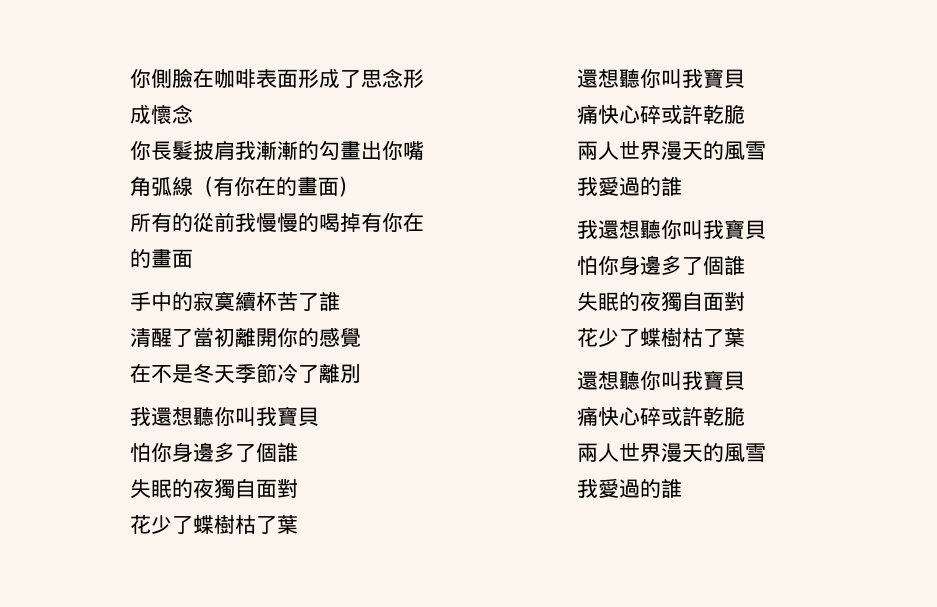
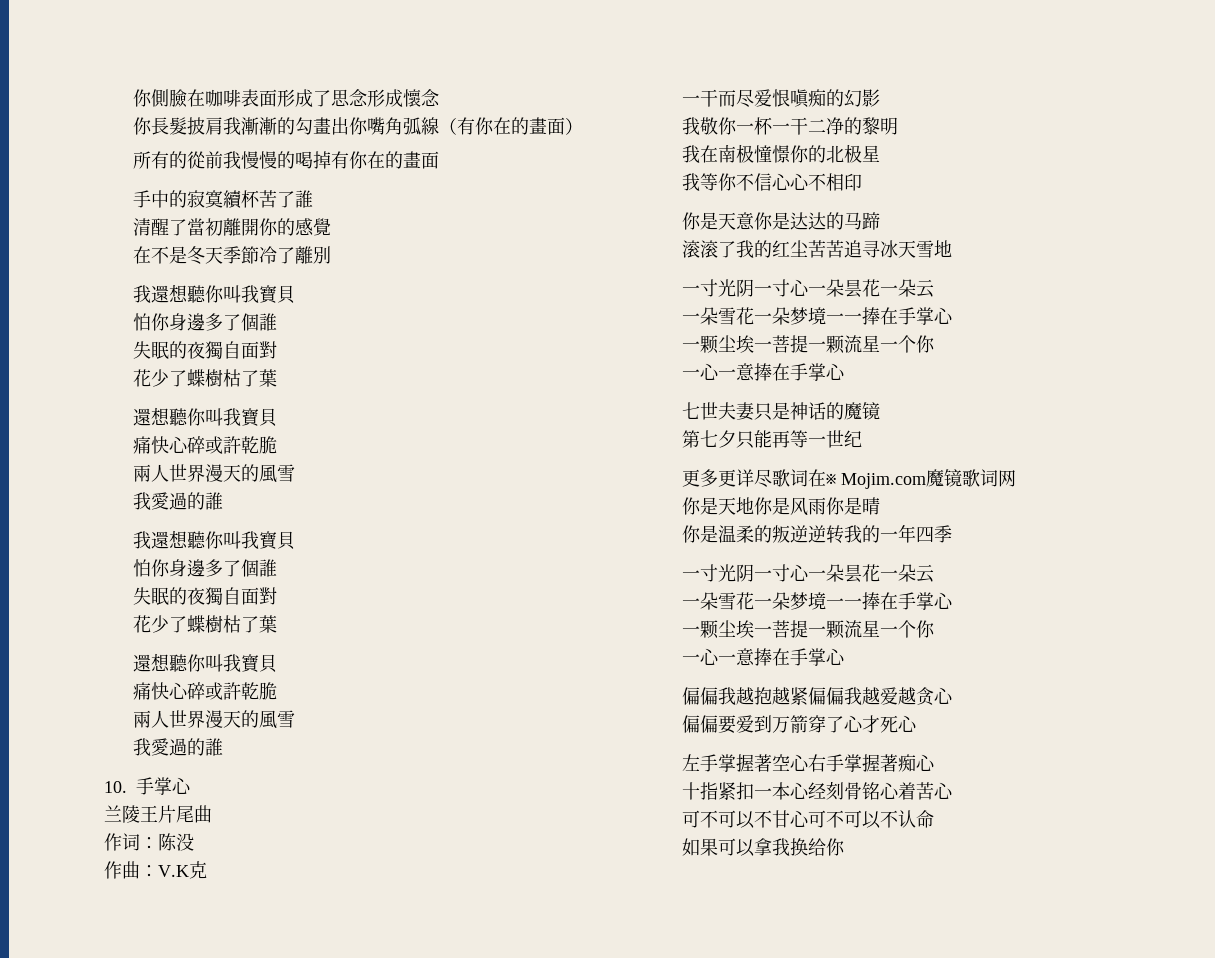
+ 10.手掌心
+ 兰陵王片尾曲
+ 作词：陈没
+ 作曲：V.K克
+ 一干而尽爱恨嗔痴的幻影
+ 我敬你一杯一干二净的黎明
+ 我在南极憧憬你的北极星
+ 我等你不信心心不相印
+ 你是天意你是达达的马蹄
+ 滚滚了我的红尘苦苦追寻冰天雪地
+ 一寸光阴一寸心一朵昙花一朵云
+ 一朵雪花一朵梦境一一捧在手掌心
+ 一颗尘埃一菩提一颗流星一个你
+ 一心一意捧在手掌心
+ 七世夫妻只是神话的魔镜
+ 第七夕只能再等一世纪
+ 更多更详尽歌词在※ Mojim.com魔镜歌词网
+ 你是天地你是风雨你是晴
+ 你是温柔的叛逆逆转我的一年四季
+ 一寸光阴一寸心一朵昙花一朵云
+ 一朵雪花一朵梦境一一捧在手掌心
+ 一颗尘埃一菩提一颗流星一个你
+ 一心一意捧在手掌心
+ 偏偏我越抱越紧偏偏我越爱越贪心
+ 偏偏要爱到万箭穿了心才死心
+ 左手掌握著空心右手掌握著痴心
+ 十指紧扣一本心经刻骨铭心着苦心
+ 可不可以不甘心可不可以不认命
+ 如果可以拿我换给你

